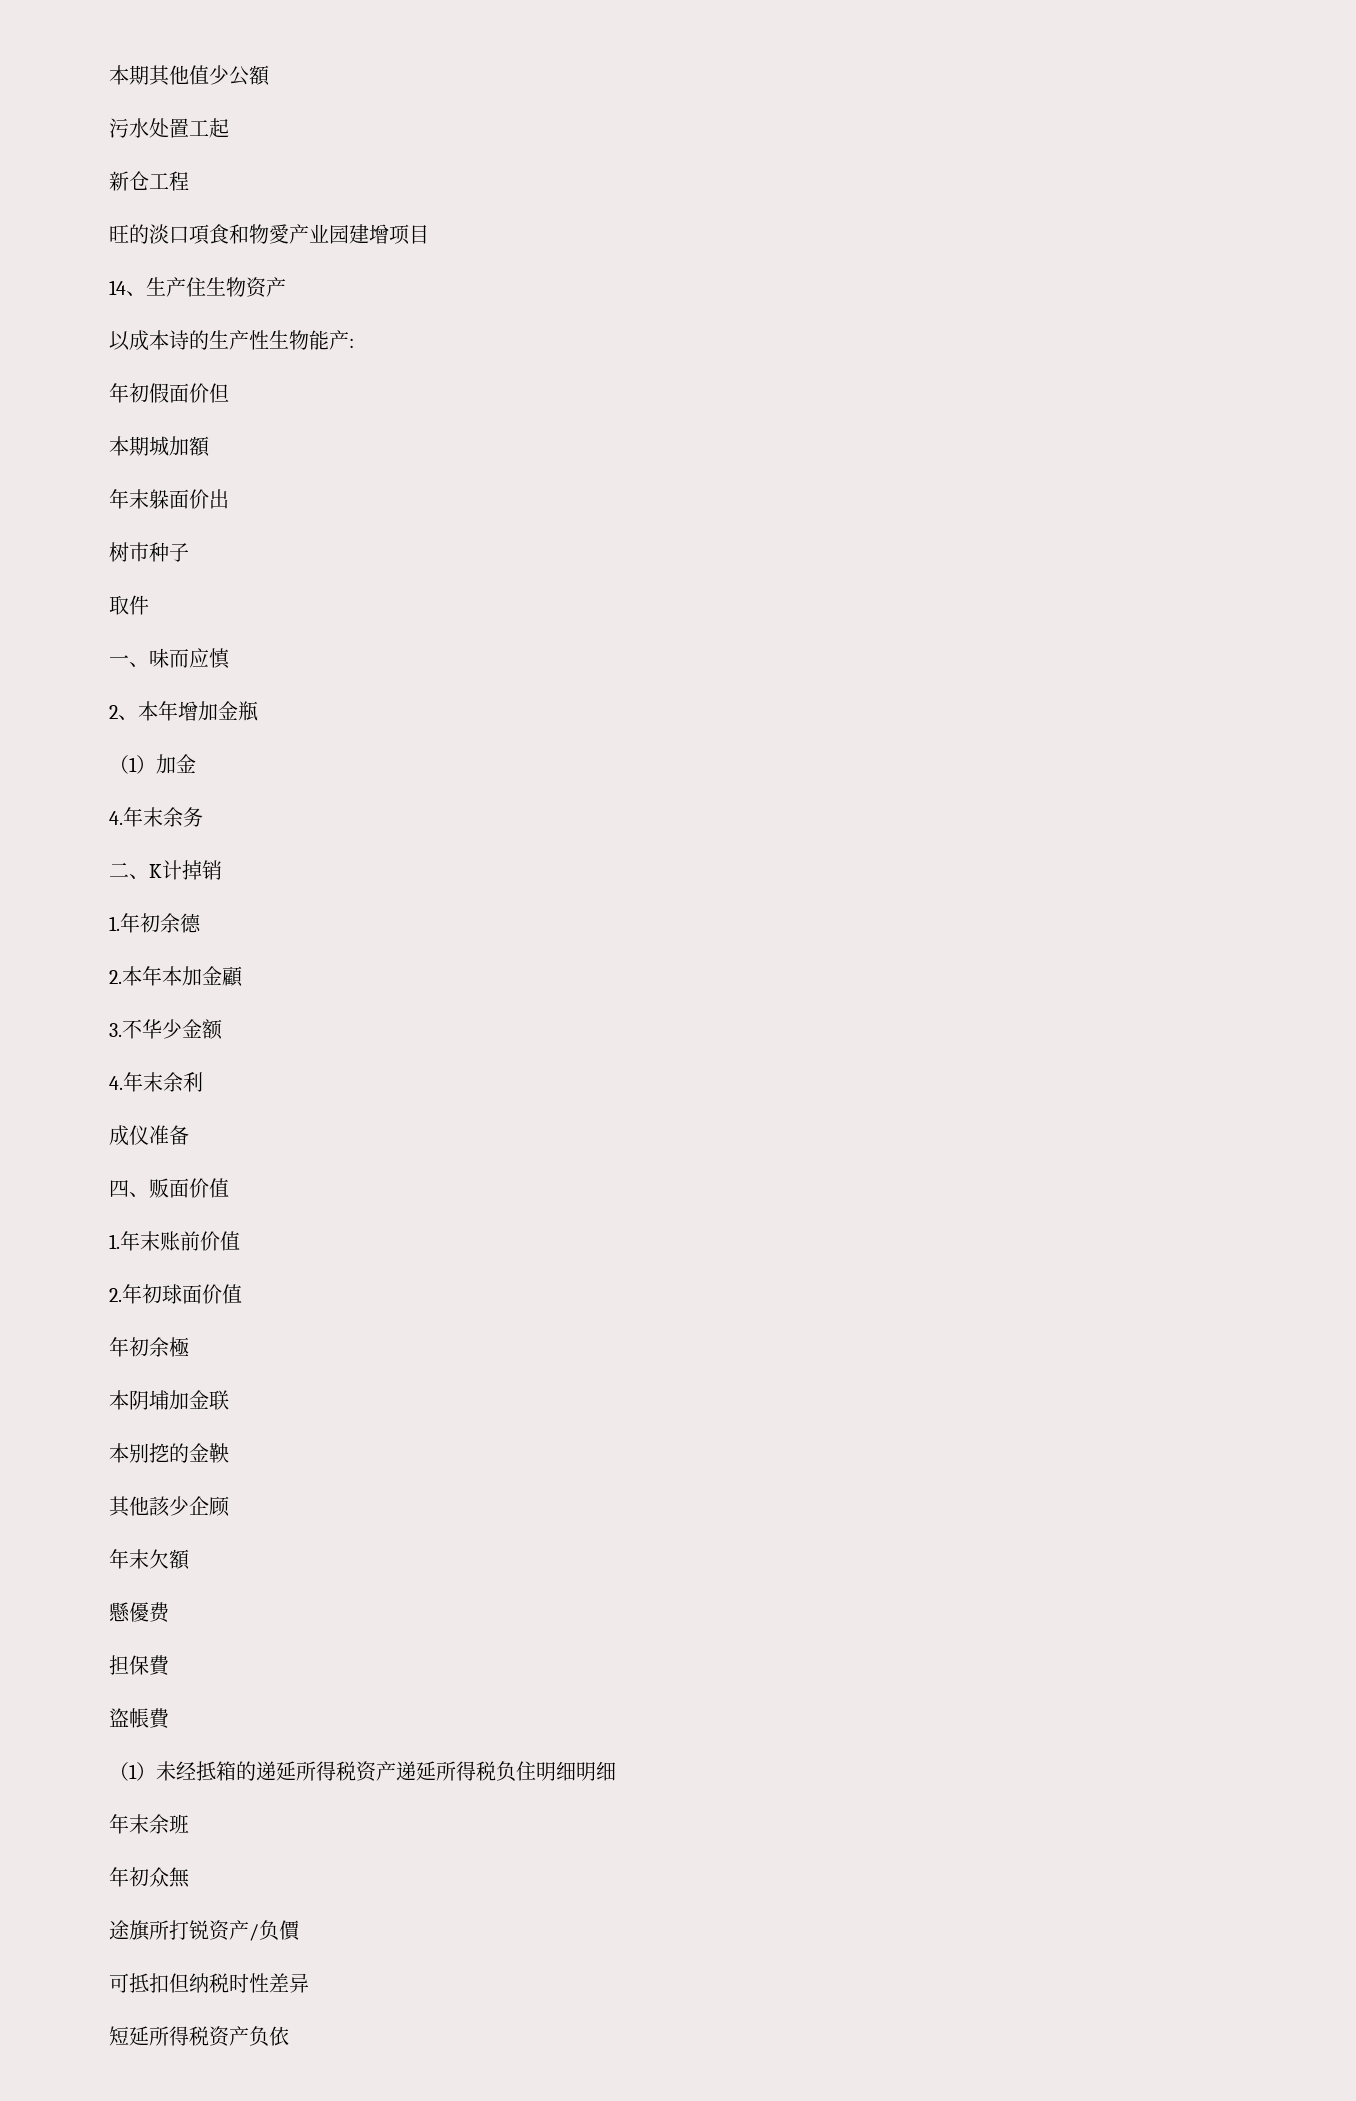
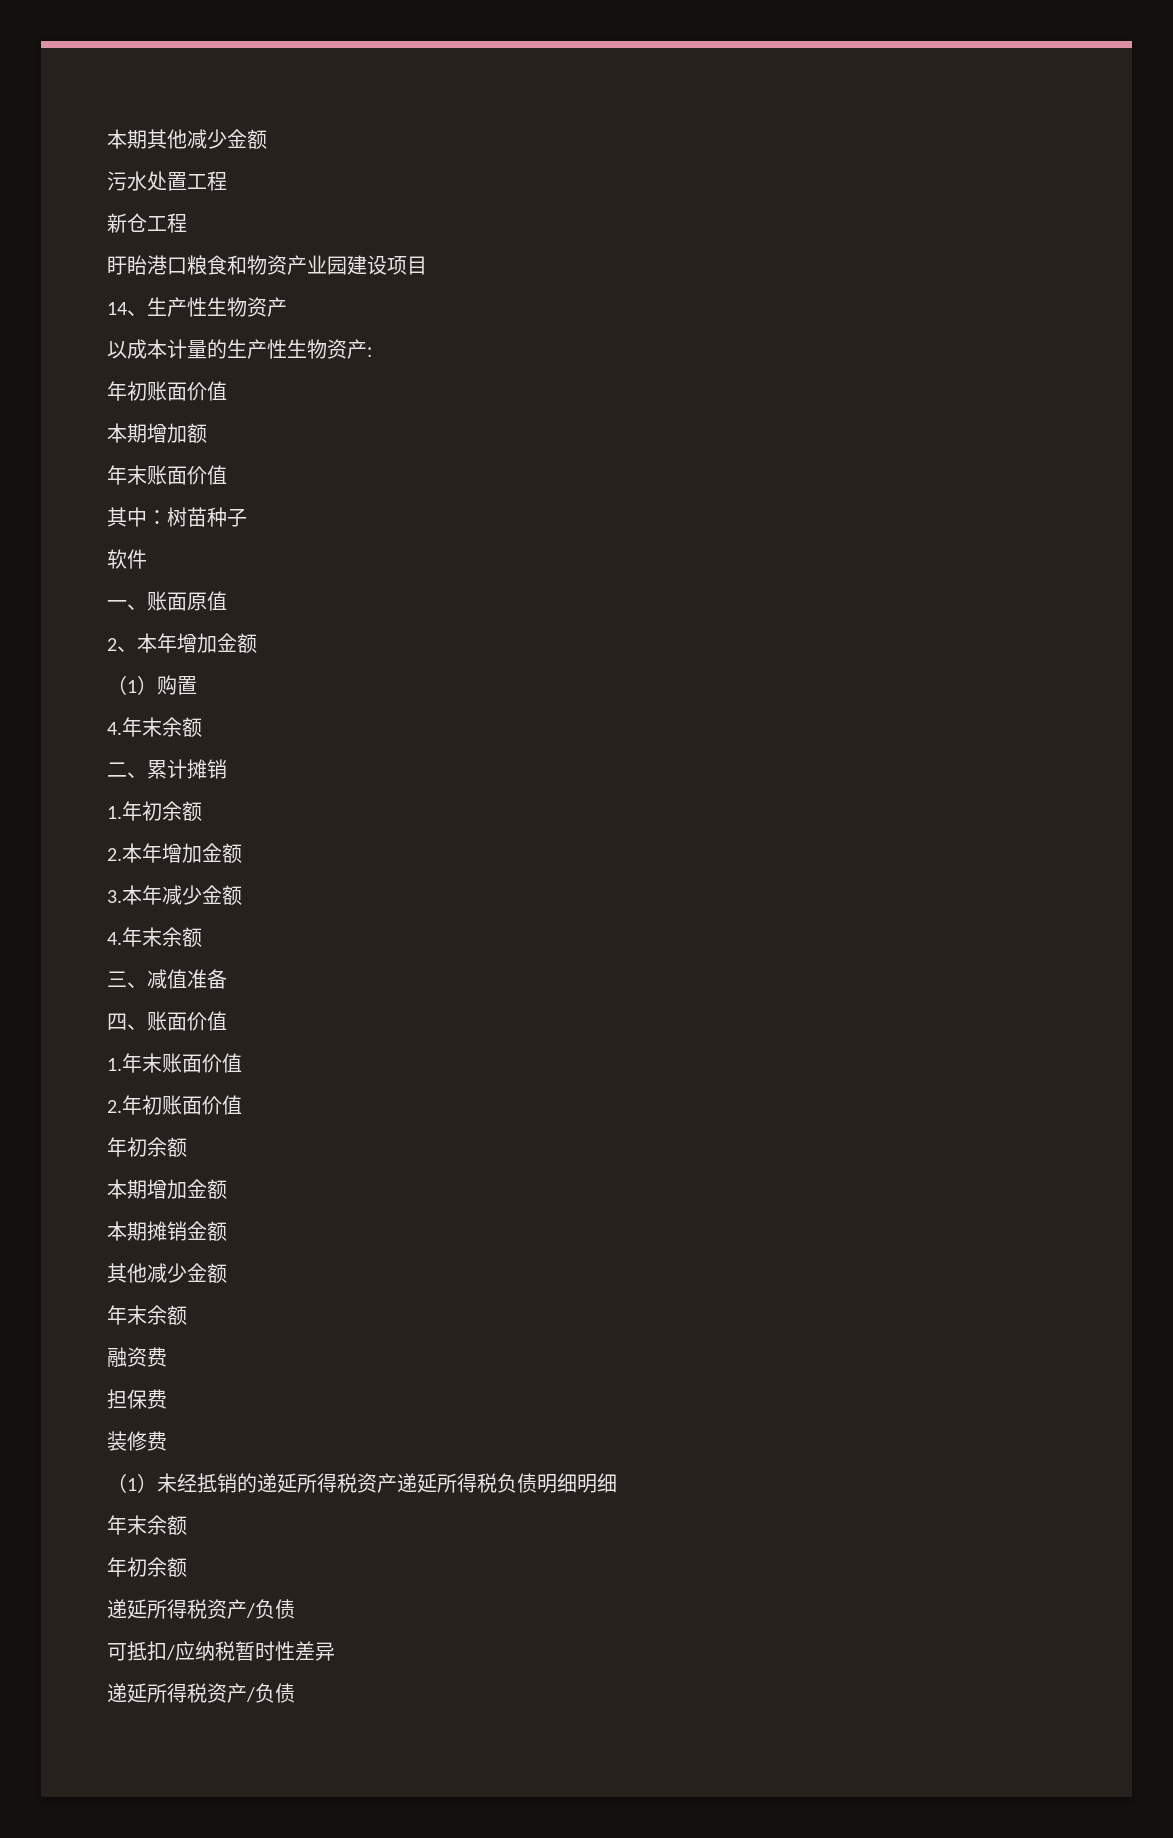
- 本期其他值少公額
+ 本期其他减少金额
- 污水处置工起
+ 污水处置工程
- 旺的淡口項食和物愛产业园建增项目
+ 盱眙港口粮食和物资产业园建设项目
- 14、生产住生物资产
+ 14、生产性生物资产
- 以成本诗的生产性生物能产:
- 年初假面价但
- 本期城加額
- 年末躲面价出
- 树市种子
+ 以成本计量的生产性生物资产:
+ 年初账面价值
+ 本期增加额
+ 年末账面价值
+ 其中：树苗种子
- 取件
+ 软件
- 一、味而应慎
+ 一、账面原值
- 2、本年增加金瓶
- （1）加金
- 4.年末余务
+ 2、本年增加金额
+ （1）购置
+ 4.年末余额
- 二、K计掉销
+ 二、累计摊销
- 1.年初余德
+ 1.年初余额
- 2.本年本加金顧
+ 2.本年增加金额
- 3.不华少金额
- 4.年末余利
- 成仪准备
+ 3.本年减少金额
+ 4.年末余额
+ 三、减值准备
- 四、贩面价值
+ 四、账面价值
- 1.年末账前价值
+ 1.年末账面价值
- 2.年初球面价值
- 年初余極
- 本阴埔加金联
- 本别挖的金鞅
- 其他該少企顾
- 年末欠額
- 懸優费
+ 2.年初账面价值
+ 年初余额
+ 本期增加金额
+ 本期摊销金额
+ 其他减少金额
+ 年末余额
+ 融资费
- 担保費
- 盜帳費
+ 担保费
+ 装修费
- （1）未经抵箱的递延所得税资产递延所得税负住明细明细
- 年末余班
- 年初众無
- 途旗所打锐资产/负價
- 可抵扣但纳税时性差异
- 短延所得税资产负依
+ （1）未经抵销的递延所得税资产递延所得税负债明细明细
+ 年末余额
+ 年初余额
+ 递延所得税资产/负债
+ 可抵扣/应纳税暂时性差异
+ 递延所得税资产/负债

